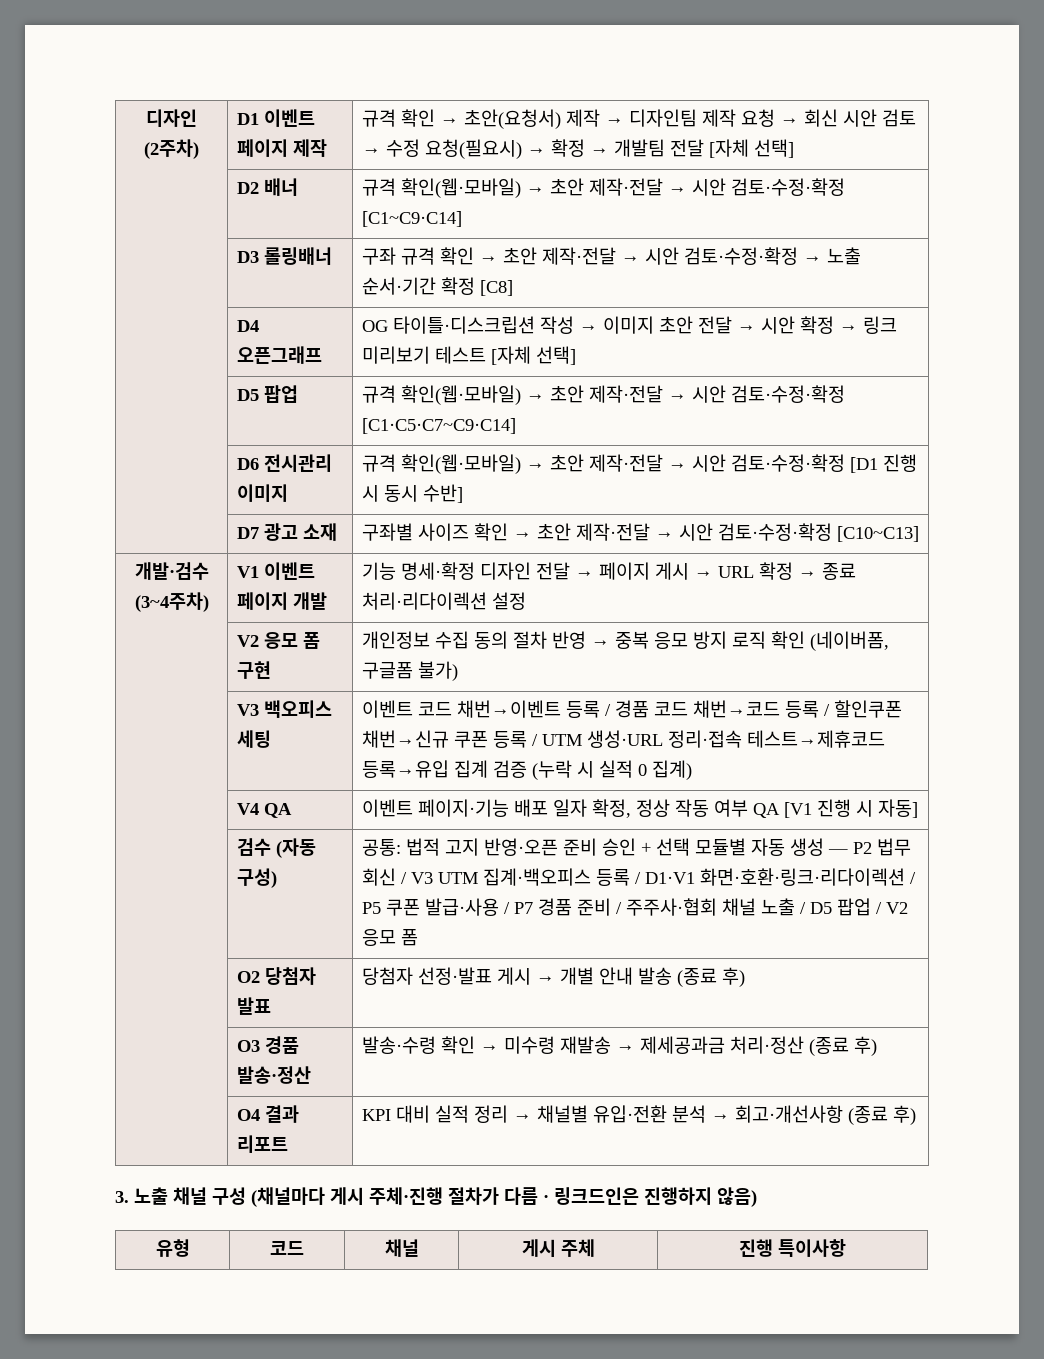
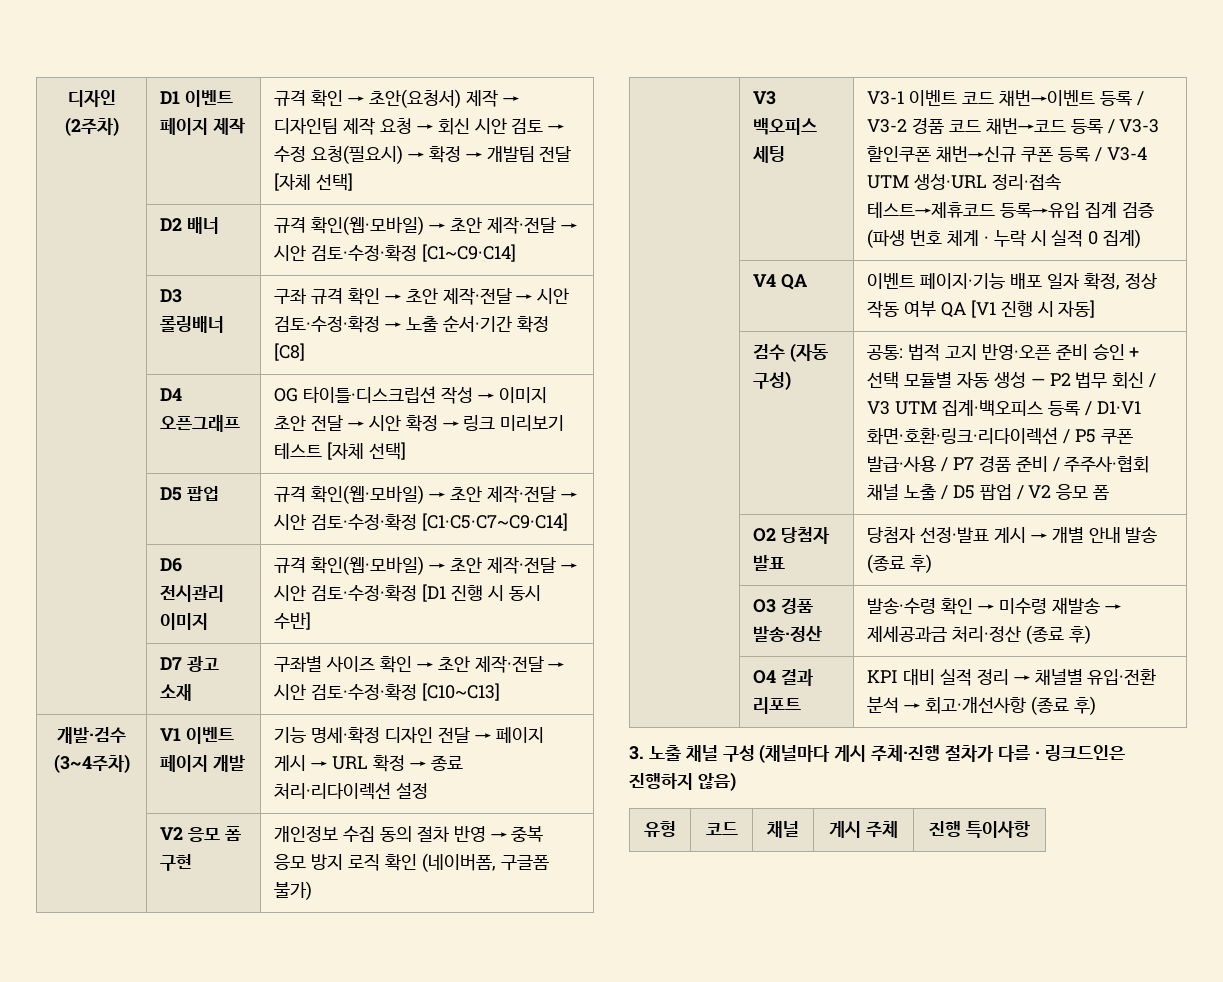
- | V3 백오피스 세팅 | 이벤트 코드 채번→이벤트 등록 / 경품 코드 채번→코드 등록 / 할인쿠폰 채번→신규 쿠폰 등록 / UTM 생성·URL 정리·접속 테스트→제휴코드 등록→유입 집계 검증 (누락 시 실적 0 집계)
+ | V3 백오피스 세팅 | V3-1 이벤트 코드 채번→이벤트 등록 / V3-2 경품 코드 채번→코드 등록 / V3-3 할인쿠폰 채번→신규 쿠폰 등록 / V3-4 UTM 생성·URL 정리·접속 테스트→제휴코드 등록→유입 집계 검증 (파생 번호 체계 · 누락 시 실적 0 집계)

